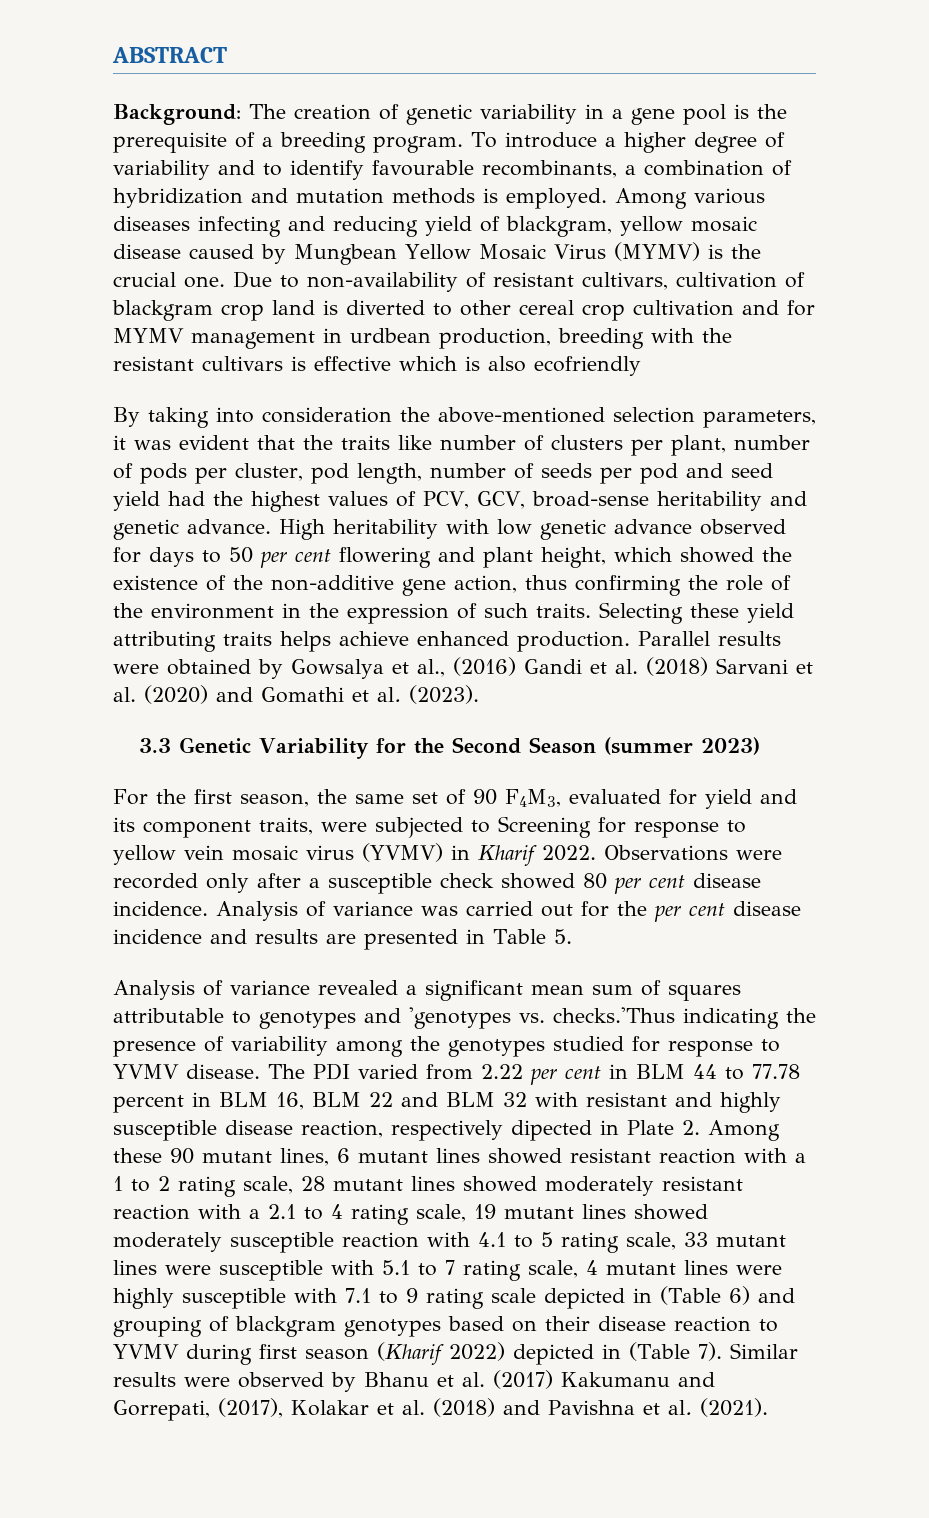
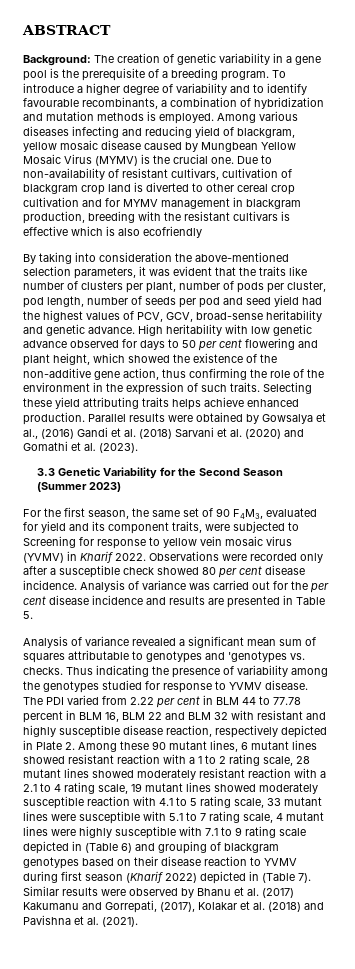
- Due to non-availability of resistant cultivars, cultivation of blackgram crop land is diverted to other cereal crop cultivation and for MYMV management in urdbean production, breeding with the resistant cultivars is effective which is also ecofriendly
+ Due to non-availability of resistant cultivars, cultivation of blackgram crop land is diverted to other cereal crop cultivation and for MYMV management in blackgram production, breeding with the resistant cultivars is effective which is also ecofriendly
- 3.3 Genetic Variability for the Second Season (summer 2023)
+ 3.3 Genetic Variability for the Second Season (Summer 2023)
- Analysis of variance revealed a significant mean sum of squares attributable to genotypes and 'genotypes vs. checks.'Thus indicating the presence of variability among the genotypes studied for response to YVMV disease.
+ Analysis of variance revealed a significant mean sum of squares attributable to genotypes and 'genotypes vs. checks. Thus indicating the presence of variability among the genotypes studied for response to YVMV disease.
- The PDI varied from 2.22 per cent in BLM 44 to 77.78 percent in BLM 16, BLM 22 and BLM 32 with resistant and highly susceptible disease reaction, respectively dipected in Plate 2. Among these 90 mutant lines, 6 mutant lines showed resistant reaction with a 1 to 2 rating scale, 28 mutant lines showed moderately resistant reaction with a 2.1 to 4 rating scale, 19 mutant lines showed moderately susceptible reaction with 4.1 to 5 rating scale, 33 mutant lines were susceptible with 5.1 to 7 rating scale, 4 mutant lines were highly susceptible with 7.1 to 9 rating scale depicted in (Table 6) and grouping of blackgram genotypes based on their disease reaction to YVMV during first season (Kharif 2022) depicted in (Table 7).
+ The PDI varied from 2.22 per cent in BLM 44 to 77.78 percent in BLM 16, BLM 22 and BLM 32 with resistant and highly susceptible disease reaction, respectively depicted in Plate 2. Among these 90 mutant lines, 6 mutant lines showed resistant reaction with a 1 to 2 rating scale, 28 mutant lines showed moderately resistant reaction with a 2.1 to 4 rating scale, 19 mutant lines showed moderately susceptible reaction with 4.1 to 5 rating scale, 33 mutant lines were susceptible with 5.1 to 7 rating scale, 4 mutant lines were highly susceptible with 7.1 to 9 rating scale depicted in (Table 6) and grouping of blackgram genotypes based on their disease reaction to YVMV during first season (Kharif 2022) depicted in (Table 7).

